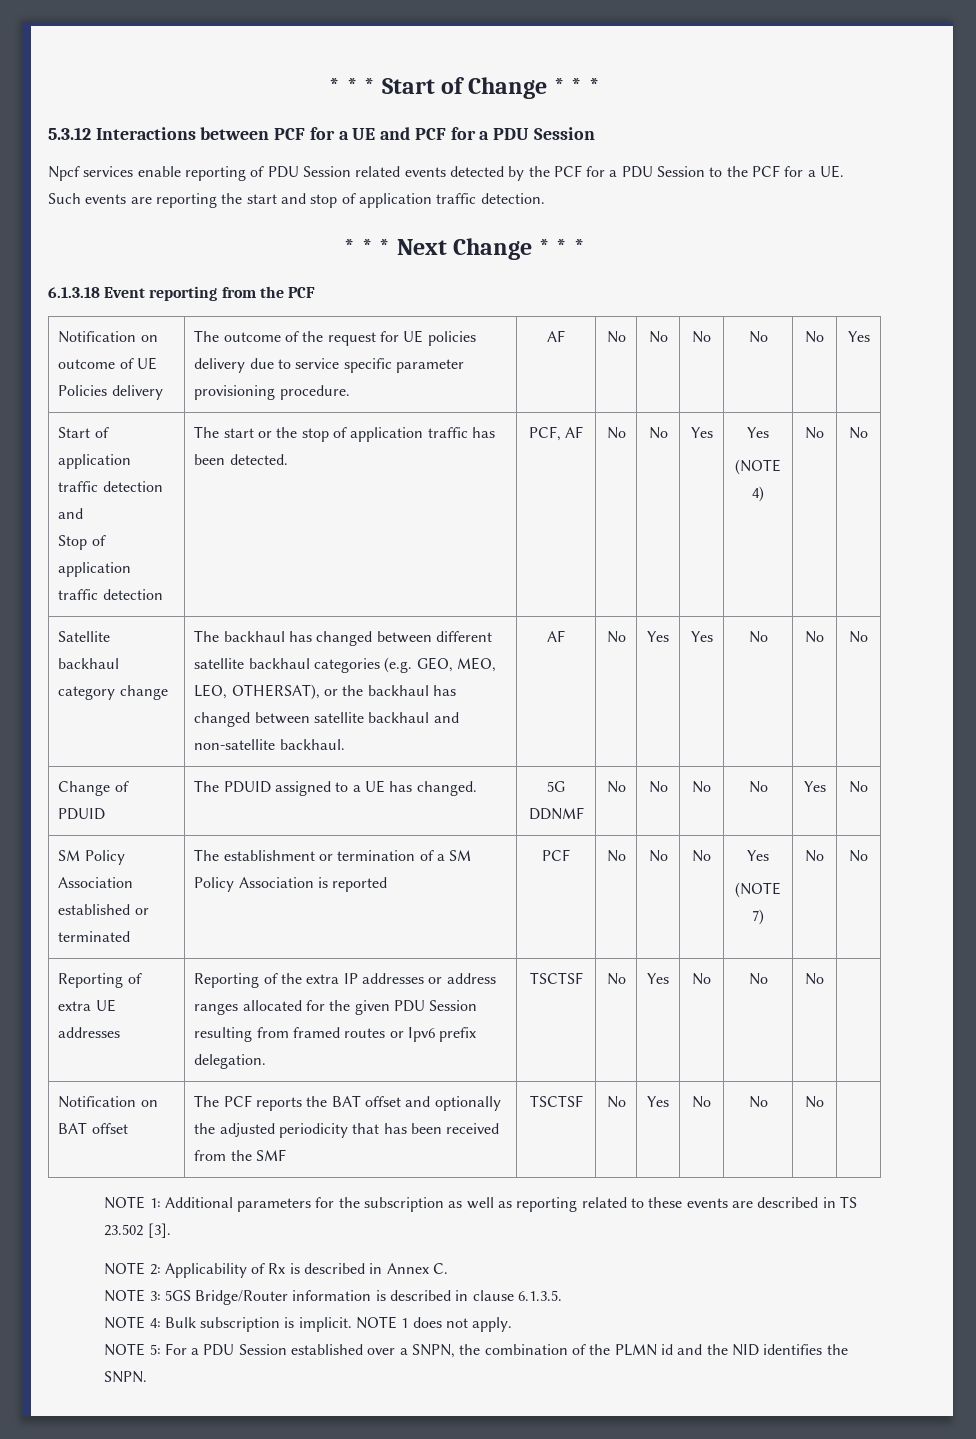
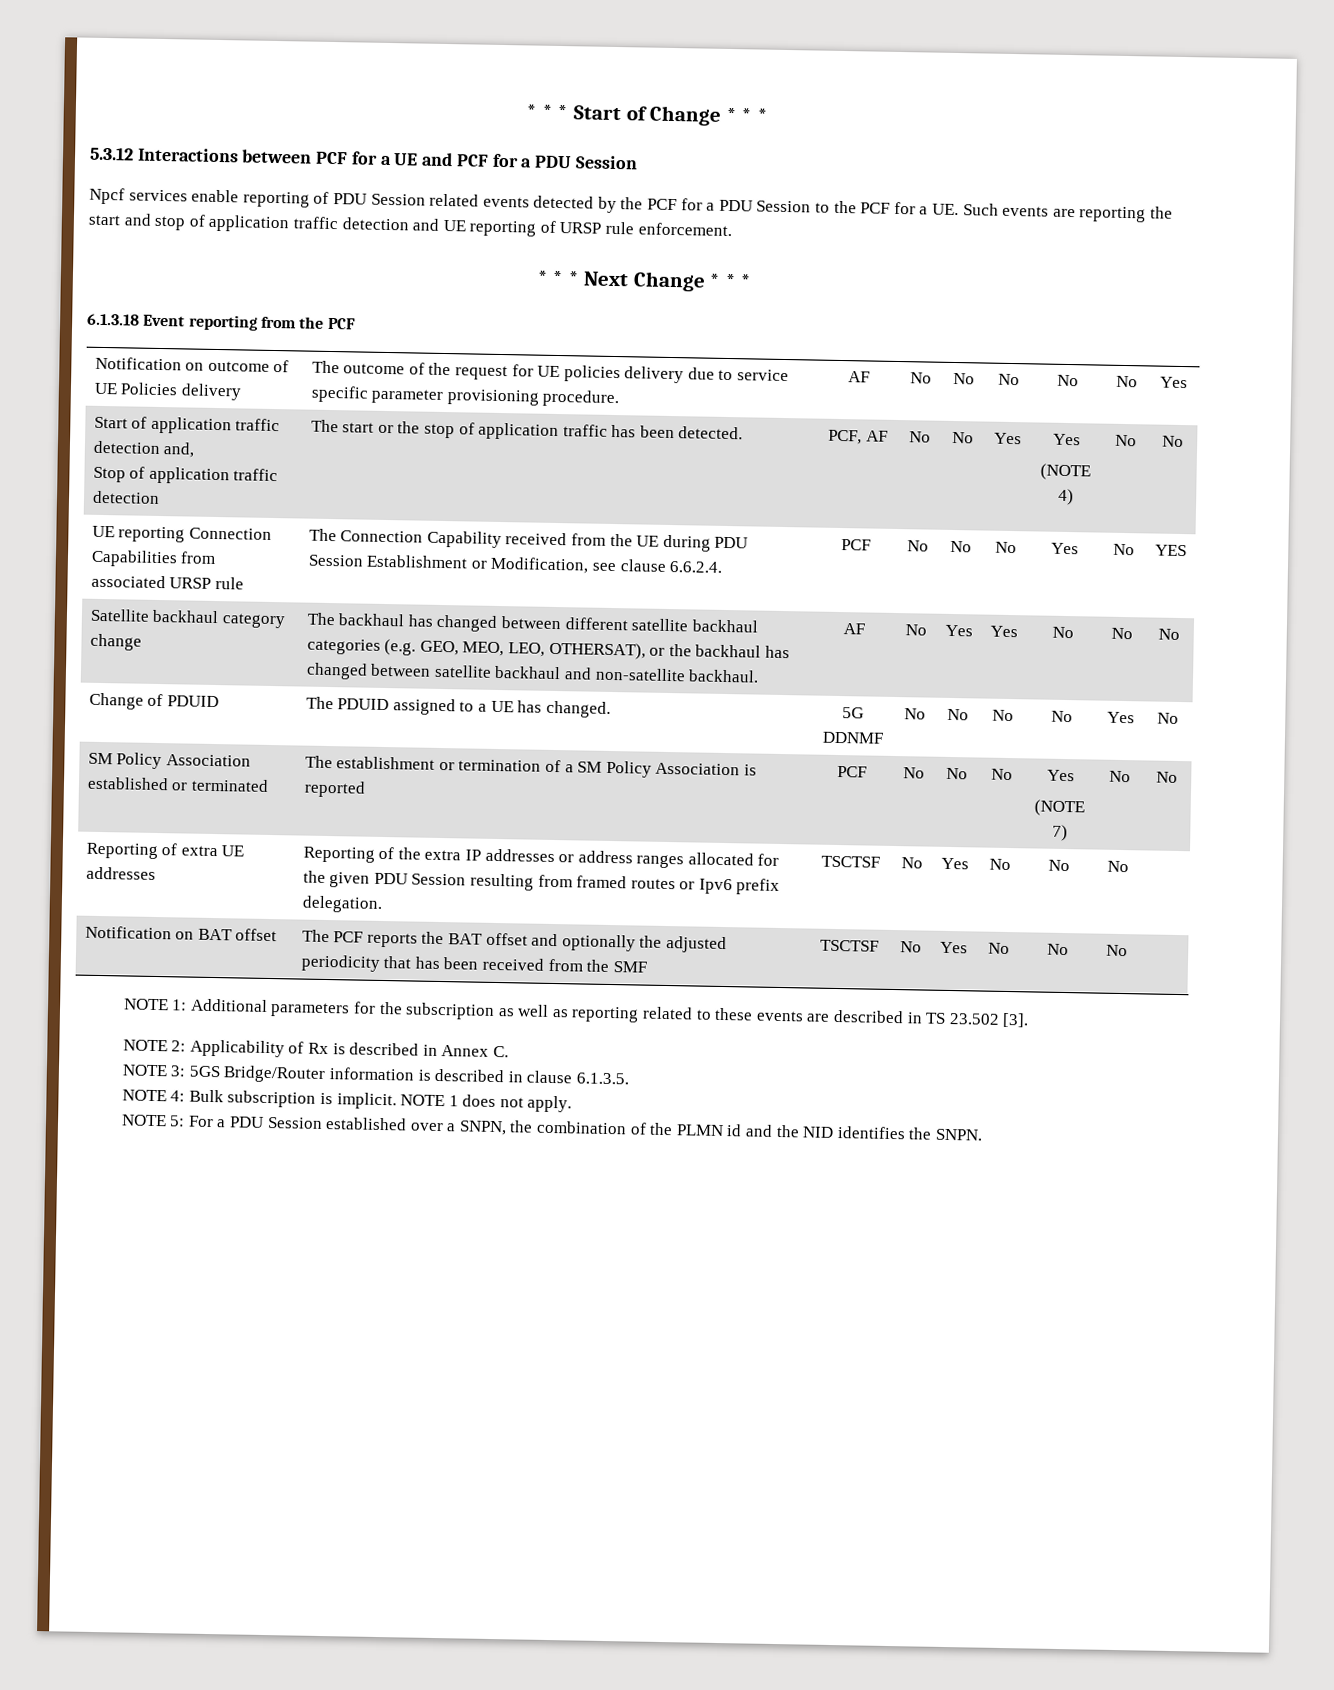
- Npcf services enable reporting of PDU Session related events detected by the PCF for a PDU Session to the PCF for a UE. Such events are reporting the start and stop of application traffic detection.
+ Npcf services enable reporting of PDU Session related events detected by the PCF for a PDU Session to the PCF for a UE. Such events are reporting the start and stop of application traffic detection and UE reporting of URSP rule enforcement.
- Start of application traffic detection and
+ Start of application traffic detection and,
+ UE reporting Connection Capabilities from associated URSP rule | The Connection Capability received from the UE during PDU Session Establishment or Modification, see clause 6.6.2.4. | PCF | No | No | No | Yes | No | YES

